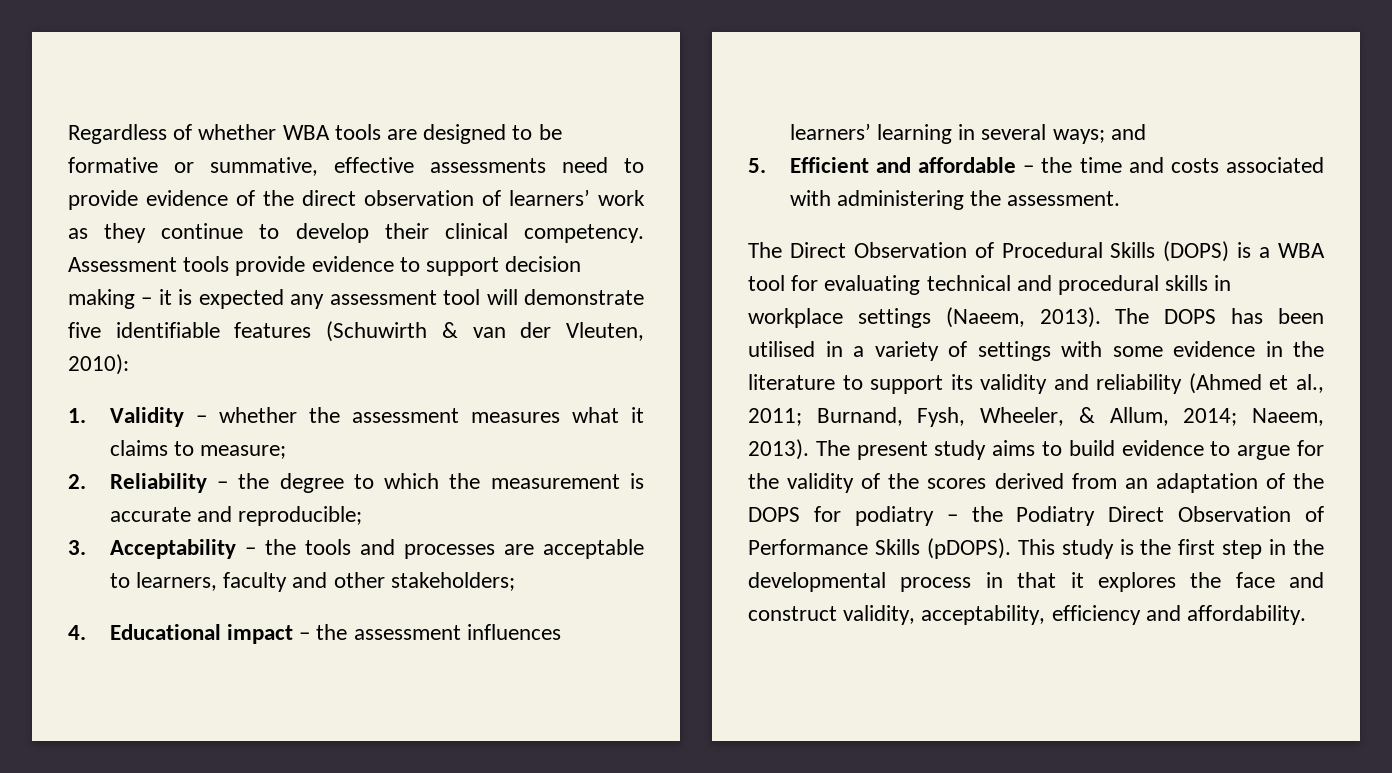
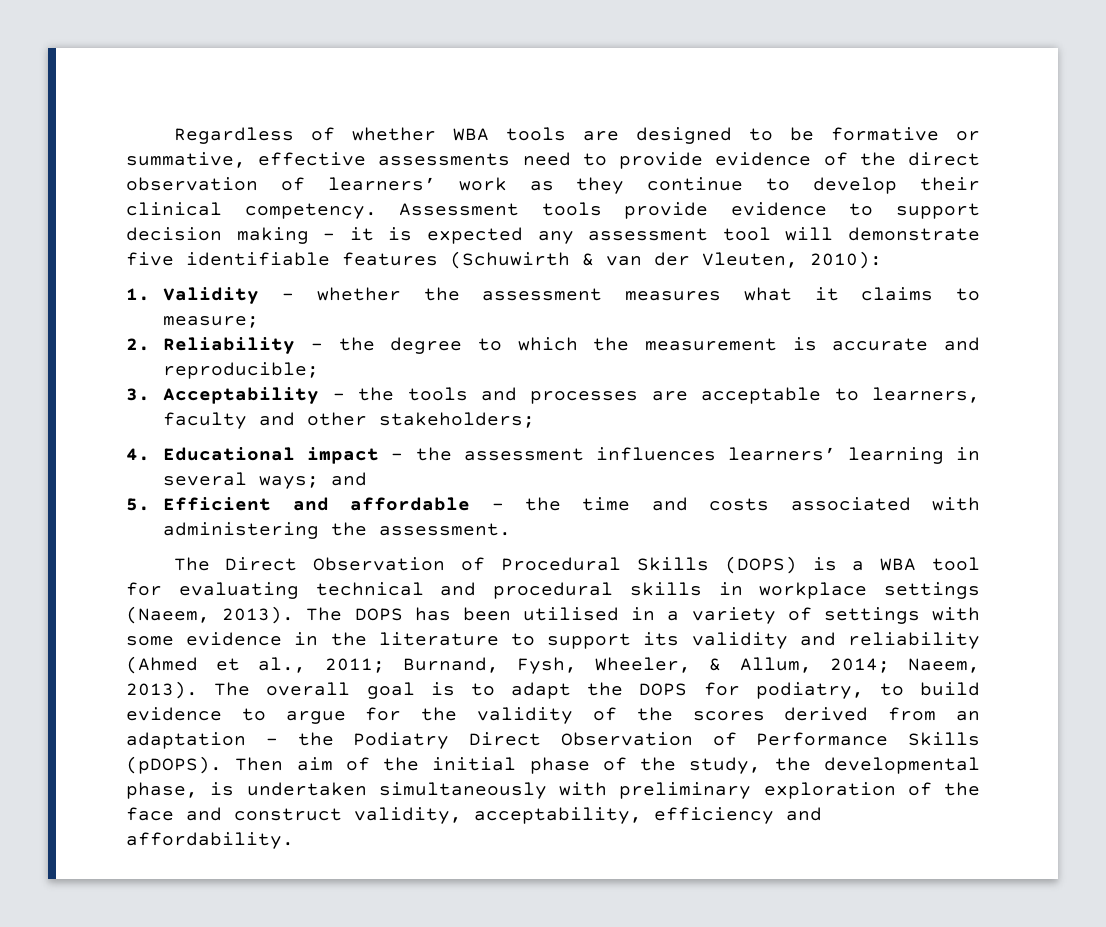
- The present study aims to build evidence to argue for the validity of the scores derived from an adaptation of the DOPS for podiatry – the Podiatry Direct Observation of Performance Skills (pDOPS).
+ The overall goal is to adapt the DOPS for podiatry, to build evidence to argue for the validity of the scores derived from an adaptation – the Podiatry Direct Observation of Performance Skills (pDOPS).
- This study is the first step in the developmental process in that it explores the face and construct validity, acceptability, efficiency and affordability.
+ Then aim of the initial phase of the study, the developmental phase, is undertaken simultaneously with preliminary exploration of the face and construct validity, acceptability, efficiency and affordability.

